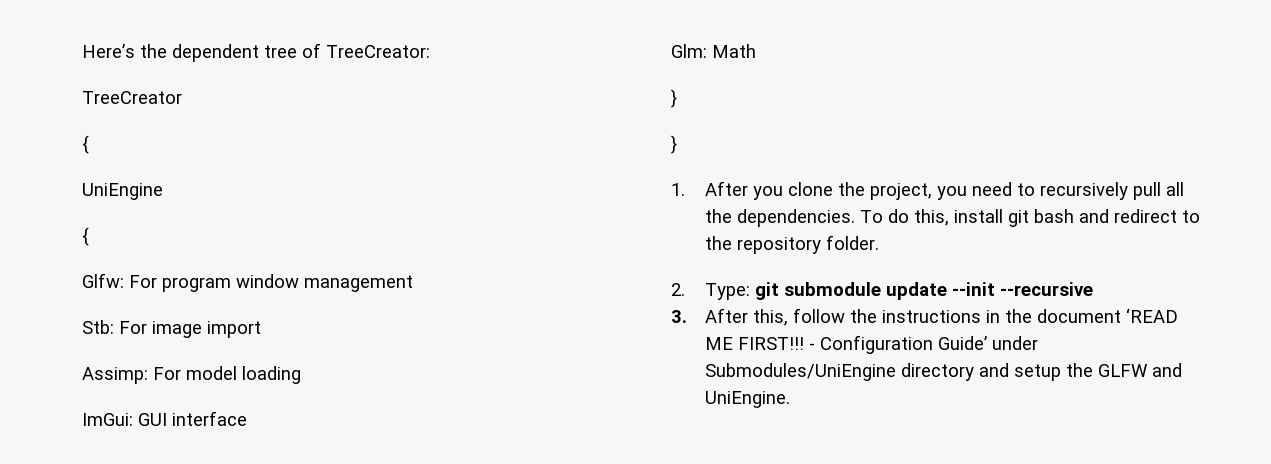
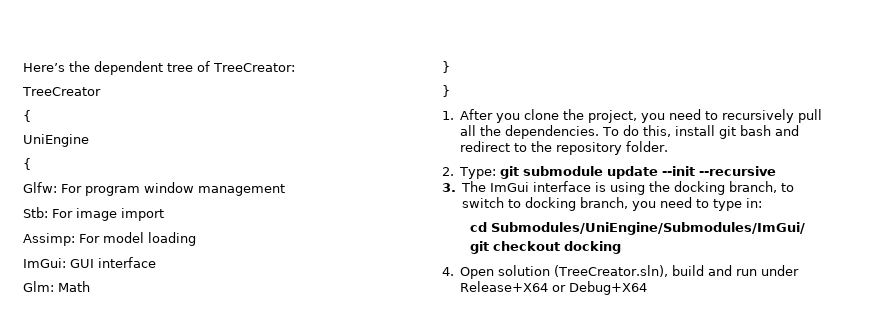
- 3. After this, follow the instructions in the document ‘READ ME FIRST!!! - Configuration Guide’ under Submodules/UniEngine directory and setup the GLFW and UniEngine.
+ 3. The ImGui interface is using the docking branch, to switch to docking branch, you need to type in:
+ cd Submodules/UniEngine/Submodules/ImGui/
+ git checkout docking
+ 4. Open solution (TreeCreator.sln), build and run under Release+X64 or Debug+X64

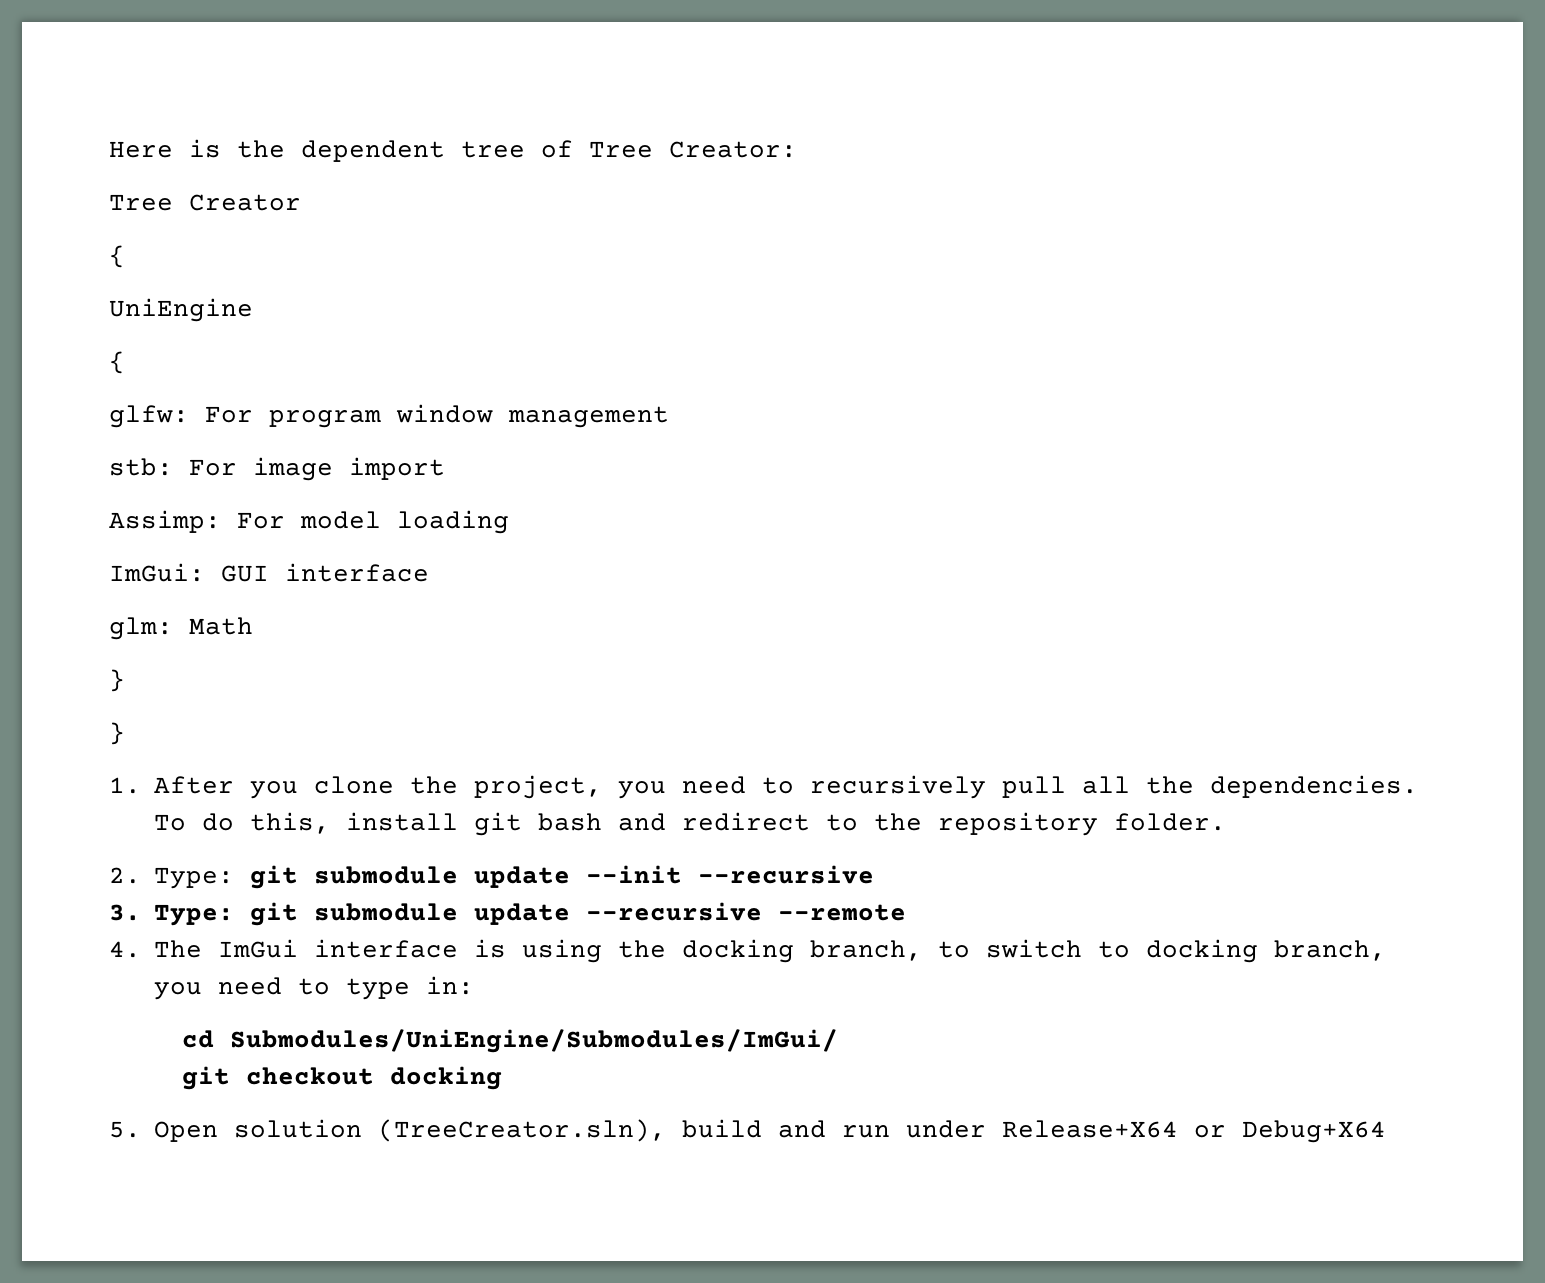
- Here’s the dependent tree of TreeCreator:
- TreeCreator
+ Here is the dependent tree of Tree Creator:
+ Tree Creator
- Glfw: For program window management
+ glfw: For program window management
- Stb: For image import
+ stb: For image import
- Glm: Math
+ glm: Math
- 3. The ImGui interface is using the docking branch, to switch to docking branch, you need to type in:
+ 3. Type: git submodule update --recursive --remote
+ 4. The ImGui interface is using the docking branch, to switch to docking branch, you need to type in:
- 4. Open solution (TreeCreator.sln), build and run under Release+X64 or Debug+X64
+ 5. Open solution (TreeCreator.sln), build and run under Release+X64 or Debug+X64

